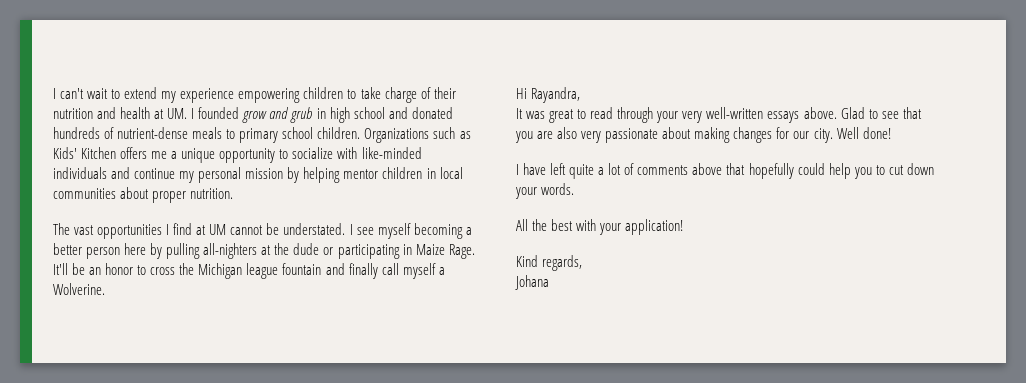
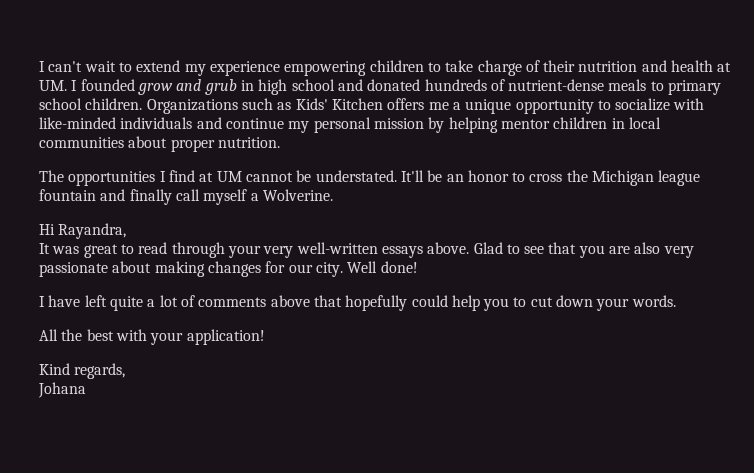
- The vast opportunities I find at UM cannot be understated.
+ The opportunities I find at UM cannot be understated.
- I see myself becoming a better person here by pulling all-nighters at the dude or participating in Maize Rage.

